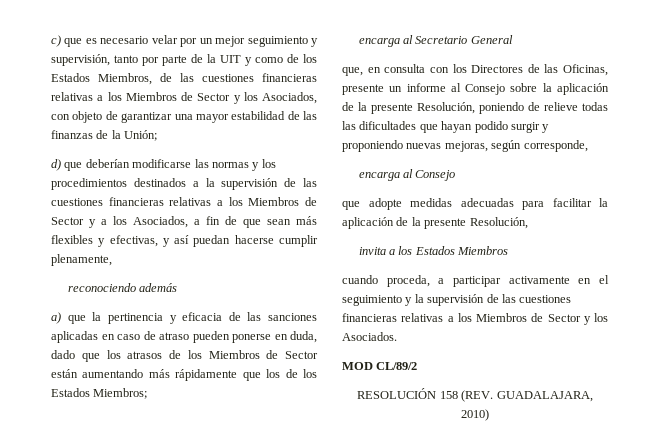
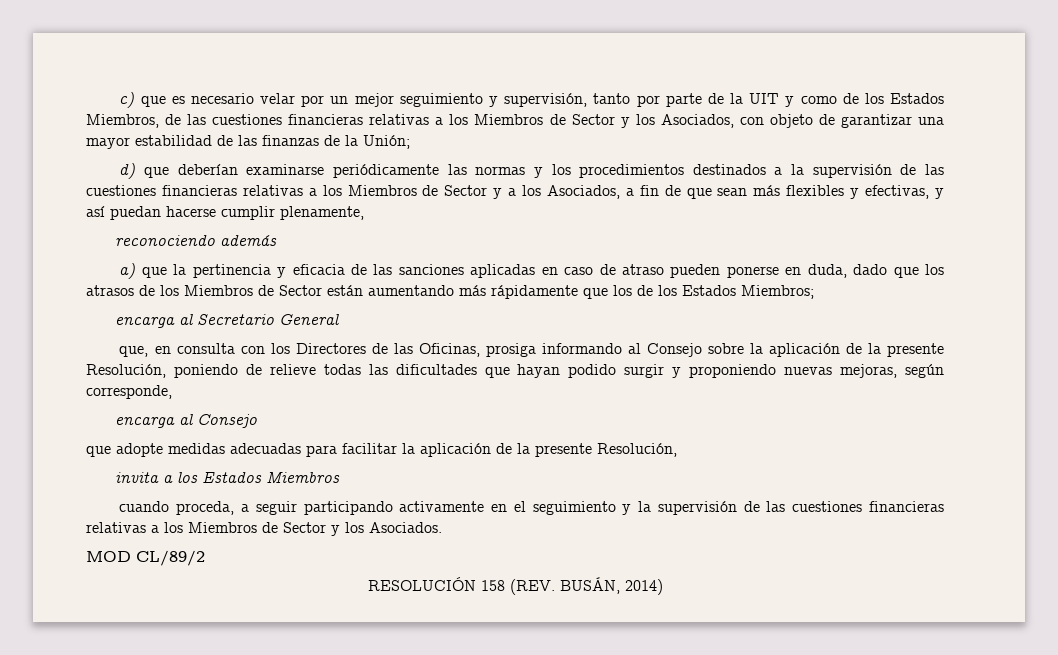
- d) que deberían modificarse las normas y los procedimientos destinados a la supervisión de las cuestiones financieras relativas a los Miembros de Sector y a los Asociados, a fin de que sean más flexibles y efectivas, y así puedan hacerse cumplir plenamente,
+ d) que deberían examinarse periódicamente las normas y los procedimientos destinados a la supervisión de las cuestiones financieras relativas a los Miembros de Sector y a los Asociados, a fin de que sean más flexibles y efectivas, y así puedan hacerse cumplir plenamente,
- que, en consulta con los Directores de las Oficinas, presente un informe al Consejo sobre la aplicación de la presente Resolución, poniendo de relieve todas las dificultades que hayan podido surgir y proponiendo nuevas mejoras, según corresponde,
+ que, en consulta con los Directores de las Oficinas, prosiga informando al Consejo sobre la aplicación de la presente Resolución, poniendo de relieve todas las dificultades que hayan podido surgir y proponiendo nuevas mejoras, según corresponde,
- cuando proceda, a participar activamente en el seguimiento y la supervisión de las cuestiones financieras relativas a los Miembros de Sector y los Asociados.
+ cuando proceda, a seguir participando activamente en el seguimiento y la supervisión de las cuestiones financieras relativas a los Miembros de Sector y los Asociados.
- RESOLUCIÓN 158 (REV. GUADALAJARA, 2010)
+ RESOLUCIÓN 158 (REV. BUSÁN, 2014)

